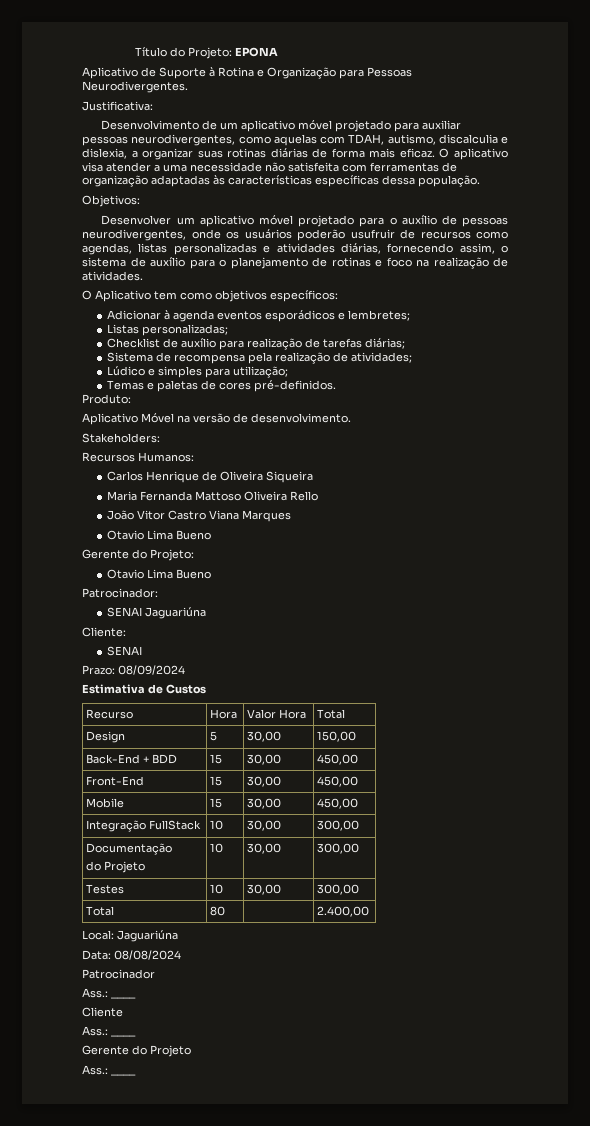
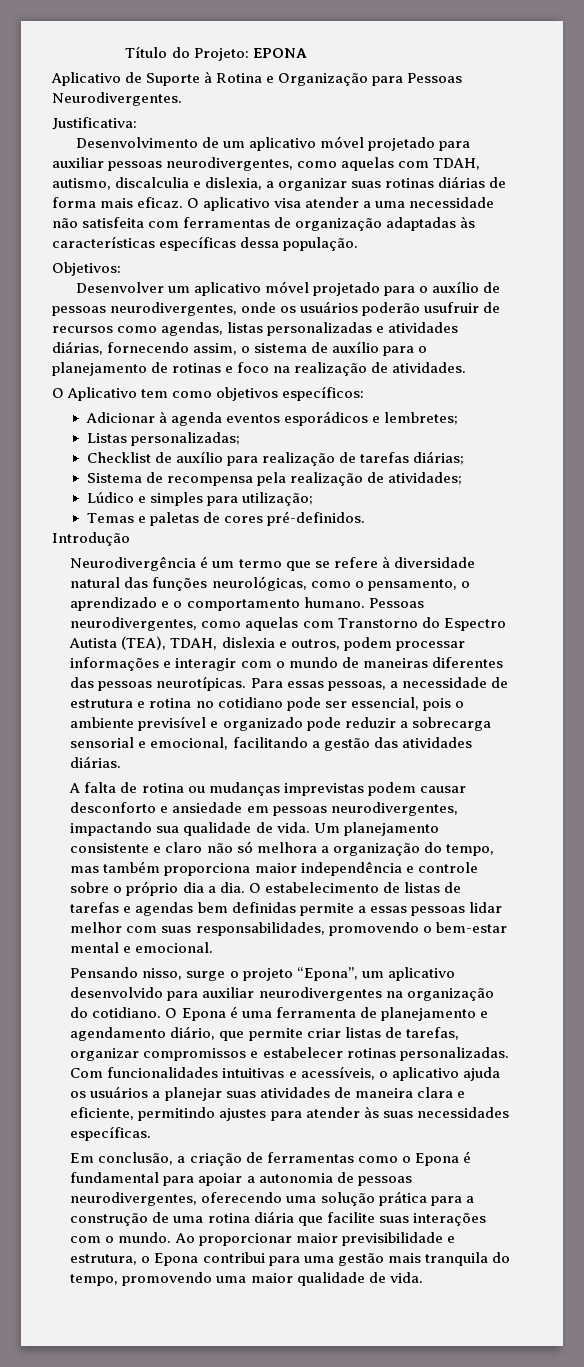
- Produto:
- Aplicativo Móvel na versão de desenvolvimento.
- Stakeholders:
- Recursos Humanos:
- Carlos Henrique de Oliveira Siqueira
- Maria Fernanda Mattoso Oliveira Rello
- João Vitor Castro Viana Marques
- Otavio Lima Bueno
- Gerente do Projeto:
- Otavio Lima Bueno
- Patrocinador:
- SENAI Jaguariúna
- Cliente:
- SENAI
- Prazo: 08/09/2024
- Estimativa de Custos
- Recurso | Hora | Valor Hora | Total
- Design | 5 | 30,00 | 150,00
- Back-End + BDD | 15 | 30,00 | 450,00
- Front-End | 15 | 30,00 | 450,00
- Mobile | 15 | 30,00 | 450,00
- Integração FullStack | 10 | 30,00 | 300,00
- Documentação
- do Projeto | 10 | 30,00 | 300,00
- Testes | 10 | 30,00 | 300,00
- Total | 80 | | 2.400,00
- Local: Jaguariúna
- Data: 08/08/2024
- Patrocinador
- Ass.: ____
- Cliente
- Ass.: ____
- Gerente do Projeto
- Ass.: ____
+ Introdução
+ Neurodivergência é um termo que se refere à diversidade natural das funções neurológicas, como o pensamento, o aprendizado e o comportamento humano. Pessoas neurodivergentes, como aquelas com Transtorno do Espectro Autista (TEA), TDAH, dislexia e outros, podem processar informações e interagir com o mundo de maneiras diferentes das pessoas neurotípicas. Para essas pessoas, a necessidade de estrutura e rotina no cotidiano pode ser essencial, pois o ambiente previsível e organizado pode reduzir a sobrecarga sensorial e emocional, facilitando a gestão das atividades diárias.
+ A falta de rotina ou mudanças imprevistas podem causar desconforto e ansiedade em pessoas neurodivergentes, impactando sua qualidade de vida. Um planejamento consistente e claro não só melhora a organização do tempo, mas também proporciona maior independência e controle sobre o próprio dia a dia. O estabelecimento de listas de tarefas e agendas bem definidas permite a essas pessoas lidar melhor com suas responsabilidades, promovendo o bem-estar mental e emocional.
+ Pensando nisso, surge o projeto “Epona”, um aplicativo desenvolvido para auxiliar neurodivergentes na organização do cotidiano. O Epona é uma ferramenta de planejamento e agendamento diário, que permite criar listas de tarefas, organizar compromissos e estabelecer rotinas personalizadas. Com funcionalidades intuitivas e acessíveis, o aplicativo ajuda os usuários a planejar suas atividades de maneira clara e eficiente, permitindo ajustes para atender às suas necessidades específicas.
+ Em conclusão, a criação de ferramentas como o Epona é fundamental para apoiar a autonomia de pessoas neurodivergentes, oferecendo uma solução prática para a construção de uma rotina diária que facilite suas interações com o mundo. Ao proporcionar maior previsibilidade e estrutura, o Epona contribui para uma gestão mais tranquila do tempo, promovendo uma maior qualidade de vida.

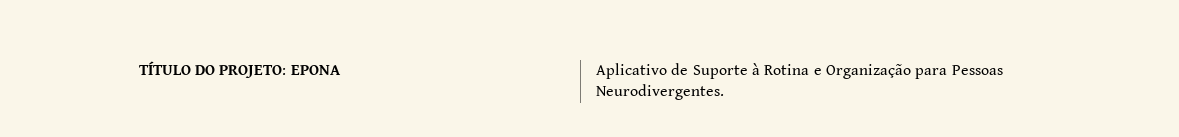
- Título do Projeto: EPONA
+ TÍTULO DO PROJETO: EPONA
- Justificativa:
- Desenvolvimento de um aplicativo móvel projetado para auxiliar pessoas neurodivergentes, como aquelas com TDAH, autismo, discalculia e dislexia, a organizar suas rotinas diárias de forma mais eficaz. O aplicativo visa atender a uma necessidade não satisfeita com ferramentas de organização adaptadas às características específicas dessa população.
- Objetivos:
- Desenvolver um aplicativo móvel projetado para o auxílio de pessoas neurodivergentes, onde os usuários poderão usufruir de recursos como agendas, listas personalizadas e atividades diárias, fornecendo assim, o sistema de auxílio para o planejamento de rotinas e foco na realização de atividades.
- O Aplicativo tem como objetivos específicos:
- Adicionar à agenda eventos esporádicos e lembretes;
- Listas personalizadas;
- Checklist de auxílio para realização de tarefas diárias;
- Sistema de recompensa pela realização de atividades;
- Lúdico e simples para utilização;
- Temas e paletas de cores pré-definidos.
- Introdução
- Neurodivergência é um termo que se refere à diversidade natural das funções neurológicas, como o pensamento, o aprendizado e o comportamento humano. Pessoas neurodivergentes, como aquelas com Transtorno do Espectro Autista (TEA), TDAH, dislexia e outros, podem processar informações e interagir com o mundo de maneiras diferentes das pessoas neurotípicas. Para essas pessoas, a necessidade de estrutura e rotina no cotidiano pode ser essencial, pois o ambiente previsível e organizado pode reduzir a sobrecarga sensorial e emocional, facilitando a gestão das atividades diárias.
- A falta de rotina ou mudanças imprevistas podem causar desconforto e ansiedade em pessoas neurodivergentes, impactando sua qualidade de vida. Um planejamento consistente e claro não só melhora a organização do tempo, mas também proporciona maior independência e controle sobre o próprio dia a dia. O estabelecimento de listas de tarefas e agendas bem definidas permite a essas pessoas lidar melhor com suas responsabilidades, promovendo o bem-estar mental e emocional.
- Pensando nisso, surge o projeto “Epona”, um aplicativo desenvolvido para auxiliar neurodivergentes na organização do cotidiano. O Epona é uma ferramenta de planejamento e agendamento diário, que permite criar listas de tarefas, organizar compromissos e estabelecer rotinas personalizadas. Com funcionalidades intuitivas e acessíveis, o aplicativo ajuda os usuários a planejar suas atividades de maneira clara e eficiente, permitindo ajustes para atender às suas necessidades específicas.
- Em conclusão, a criação de ferramentas como o Epona é fundamental para apoiar a autonomia de pessoas neurodivergentes, oferecendo uma solução prática para a construção de uma rotina diária que facilite suas interações com o mundo. Ao proporcionar maior previsibilidade e estrutura, o Epona contribui para uma gestão mais tranquila do tempo, promovendo uma maior qualidade de vida.

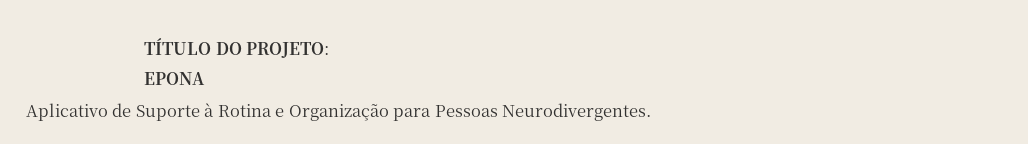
- TÍTULO DO PROJETO: EPONA
+ TÍTULO DO PROJETO:
+ EPONA

